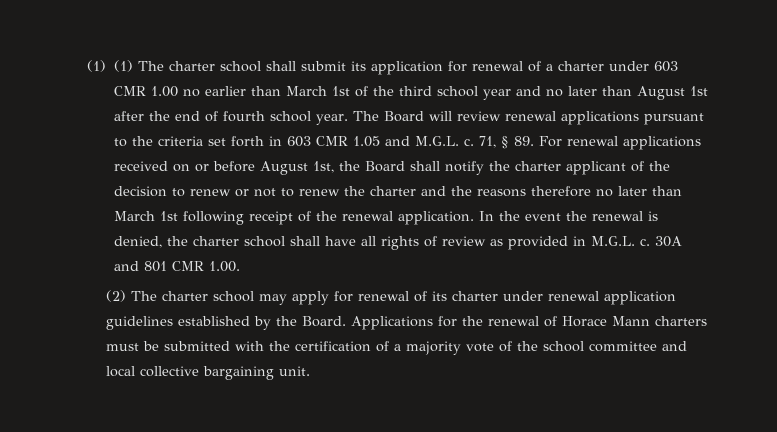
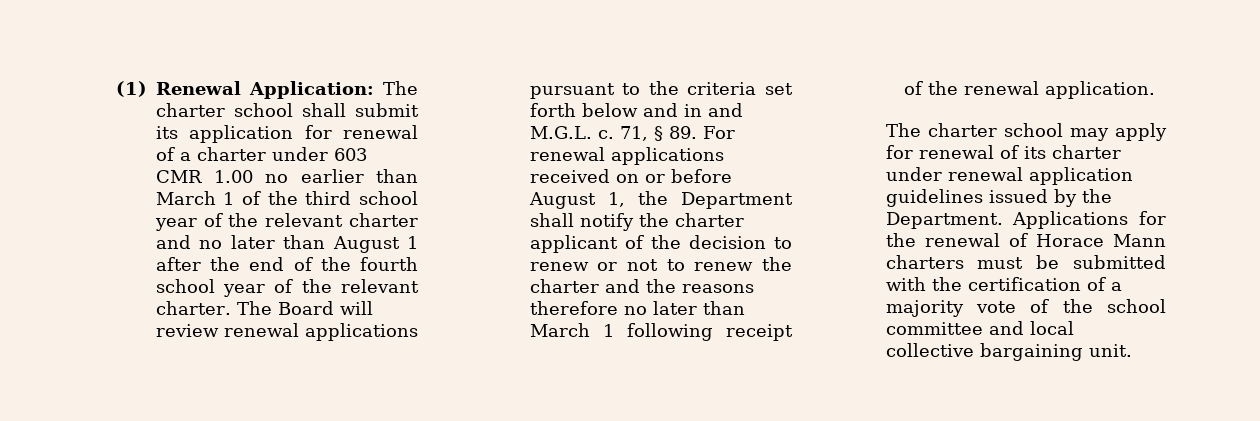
- (1) (1) The charter school shall submit its application for renewal of a charter under 603 CMR 1.00 no earlier than March 1st of the third school year and no later than August 1st after the end of fourth school year.
+ (1) Renewal Application: The charter school shall submit its application for renewal of a charter under 603 CMR 1.00 no earlier than March 1 of the third school year of the relevant charter and no later than August 1 after the end of the fourth school year of the relevant charter.
- The Board will review renewal applications pursuant to the criteria set forth in 603 CMR 1.05 and M.G.L. c.
+ The Board will review renewal applications pursuant to the criteria set forth below and in and M.G.L. c.
- 71, § 89. For renewal applications received on or before August 1st, the Board shall notify the charter applicant of the decision to renew or not to renew the charter and the reasons therefore no later than March 1st following receipt of the renewal application. In the event the renewal is denied, the charter school shall have all rights of review as provided in M.G.L. c. 30A and 801 CMR 1.00.
- (2) The charter school may apply for renewal of its charter under renewal application guidelines established by the Board.
+ 71, § 89. For renewal applications received on or before August 1, the Department shall notify the charter applicant of the decision to renew or not to renew the charter and the reasons therefore no later than March 1 following receipt of the renewal application.
+ The charter school may apply for renewal of its charter under renewal application guidelines issued by the Department.

